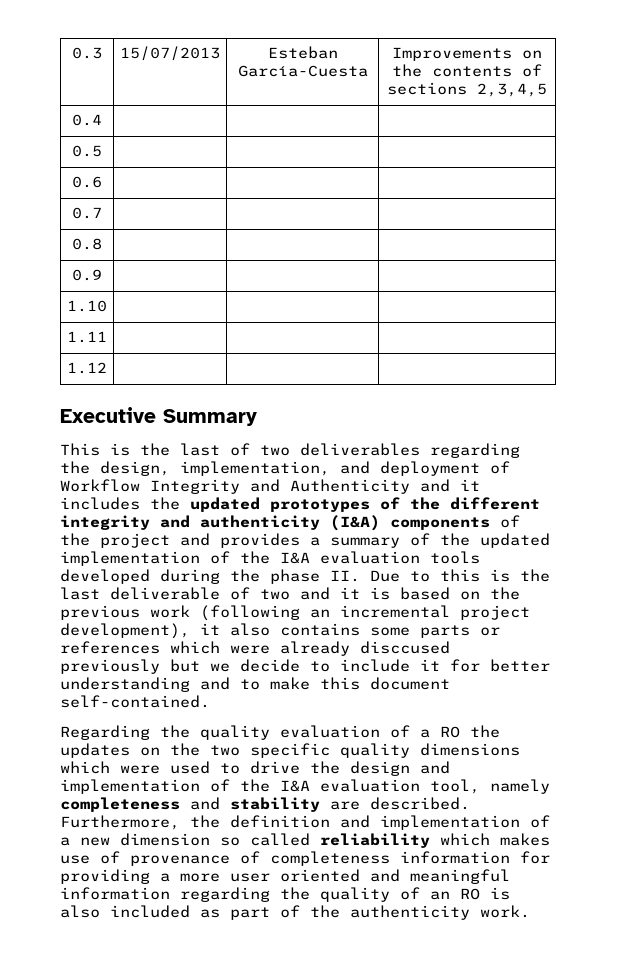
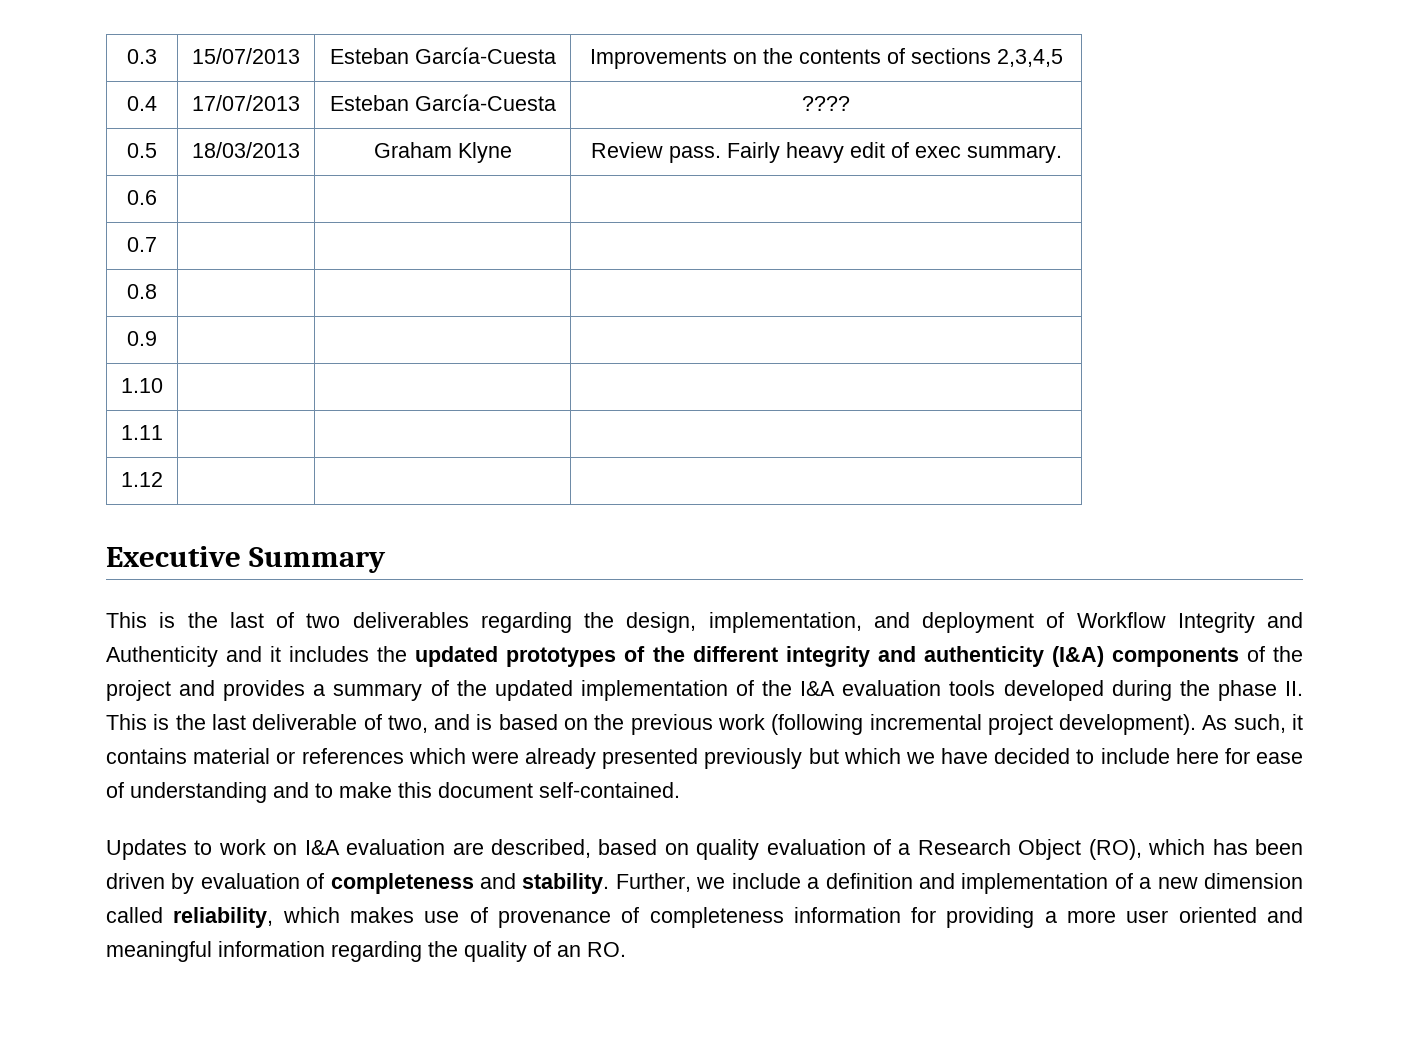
- 0.4 | | |
- 0.5 | | |
+ 0.4 | 17/07/2013 | Esteban García-Cuesta | ????
+ 0.5 | 18/03/2013 | Graham Klyne | Review pass. Fairly heavy edit of exec summary.
- This is the last of two deliverables regarding the design, implementation, and deployment of Workflow Integrity and Authenticity and it includes the updated prototypes of the different integrity and authenticity (I&A) components of the project and provides a summary of the updated implementation of the I&A evaluation tools developed during the phase II. Due to this is the last deliverable of two and it is based on the previous work (following an incremental project development), it also contains some parts or references which were already disccused previously but we decide to include it for better understanding and to make this document self-contained.
+ This is the last of two deliverables regarding the design, implementation, and deployment of Workflow Integrity and Authenticity and it includes the updated prototypes of the different integrity and authenticity (I&A) components of the project and provides a summary of the updated implementation of the I&A evaluation tools developed during the phase II. This is the last deliverable of two, and is based on the previous work (following incremental project development). As such, it contains material or references which were already presented previously but which we have decided to include here for ease of understanding and to make this document self-contained.
- Regarding the quality evaluation of a RO the updates on the two specific quality dimensions which were used to drive the design and implementation of the I&A evaluation tool, namely completeness and stability are described. Furthermore, the definition and implementation of a new dimension so called reliability which makes use of provenance of completeness information for providing a more user oriented and meaningful information regarding the quality of an RO is also included as part of the authenticity work.
+ Updates to work on I&A evaluation are described, based on quality evaluation of a Research Object (RO), which has been driven by evaluation of completeness and stability. Further, we include a definition and implementation of a new dimension called reliability, which makes use of provenance of completeness information for providing a more user oriented and meaningful information regarding the quality of an RO.

